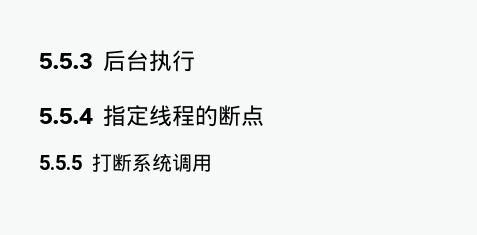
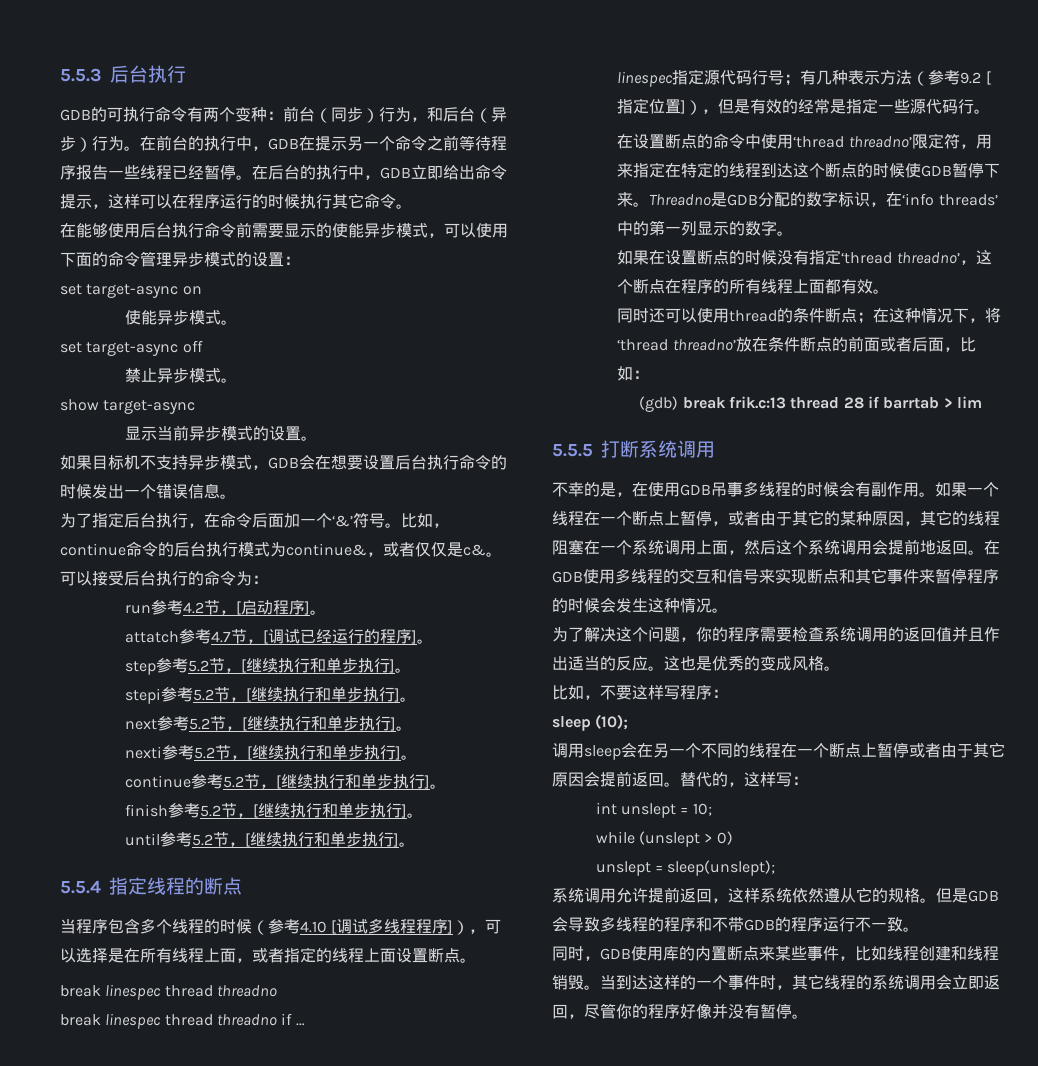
+ GDB的可执行命令有两个变种：前台（同步）行为，和后台（异步）行为。在前台的执行中，GDB在提示另一个命令之前等待程序报告一些线程已经暂停。在后台的执行中，GDB立即给出命令提示，这样可以在程序运行的时候执行其它命令。
+ 在能够使用后台执行命令前需要显示的使能异步模式，可以使用下面的命令管理异步模式的设置：
+ set target-async on
+ 使能异步模式。
+ set target-async off
+ 禁止异步模式。
+ show target-async
+ 显示当前异步模式的设置。
+ 如果目标机不支持异步模式，GDB会在想要设置后台执行命令的时候发出一个错误信息。
+ 为了指定后台执行，在命令后面加一个‘&’符号。比如，continue命令的后台执行模式为continue&，或者仅仅是c&。可以接受后台执行的命令为：
+ run参考4.2节，[启动程序]。
+ attatch参考4.7节，[调试已经运行的程序]。
+ step参考5.2节，[继续执行和单步执行]。
+ stepi参考5.2节，[继续执行和单步执行]。
+ next参考5.2节，[继续执行和单步执行]。
+ nexti参考5.2节，[继续执行和单步执行]。
+ continue参考5.2节，[继续执行和单步执行]。
+ finish参考5.2节，[继续执行和单步执行]。
+ until参考5.2节，[继续执行和单步执行]。
+ 当程序包含多个线程的时候（参考4.10 [调试多线程程序]），可以选择是在所有线程上面，或者指定的线程上面设置断点。
+ break linespec thread threadno
+ break linespec thread threadno if …
+ linespec指定源代码行号；有几种表示方法（参考9.2 [指定位置]），但是有效的经常是指定一些源代码行。
+ 在设置断点的命令中使用‘thread threadno’限定符，用来指定在特定的线程到达这个断点的时候使GDB暂停下来。Threadno是GDB分配的数字标识，在‘info threads’中的第一列显示的数字。
+ 如果在设置断点的时候没有指定‘thread threadno’，这个断点在程序的所有线程上面都有效。
+ 同时还可以使用thread的条件断点；在这种情况下，将‘thread threadno’放在条件断点的前面或者后面，比如：
+ (gdb) break frik.c:13 thread 28 if barrtab > lim
  5.5.5打断系统调用
+ 不幸的是，在使用GDB吊事多线程的时候会有副作用。如果一个线程在一个断点上暂停，或者由于其它的某种原因，其它的线程阻塞在一个系统调用上面，然后这个系统调用会提前地返回。在GDB使用多线程的交互和信号来实现断点和其它事件来暂停程序的时候会发生这种情况。
+ 为了解决这个问题，你的程序需要检查系统调用的返回值并且作出适当的反应。这也是优秀的变成风格。
+ 比如，不要这样写程序：
+ sleep (10);
+ 调用sleep会在另一个不同的线程在一个断点上暂停或者由于其它原因会提前返回。替代的，这样写：
+ int unslept = 10;
+ while (unslept > 0)
+ unslept = sleep(unslept);
+ 系统调用允许提前返回，这样系统依然遵从它的规格。但是GDB会导致多线程的程序和不带GDB的程序运行不一致。
+ 同时，GDB使用库的内置断点来某些事件，比如线程创建和线程销毁。当到达这样的一个事件时，其它线程的系统调用会立即返回，尽管你的程序好像并没有暂停。

